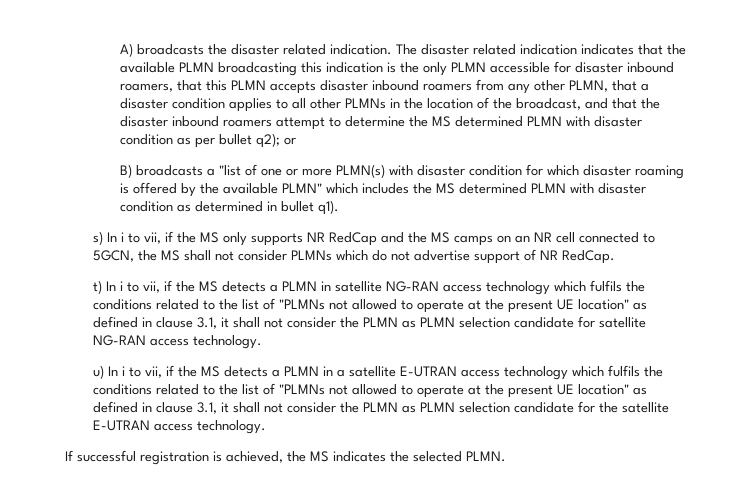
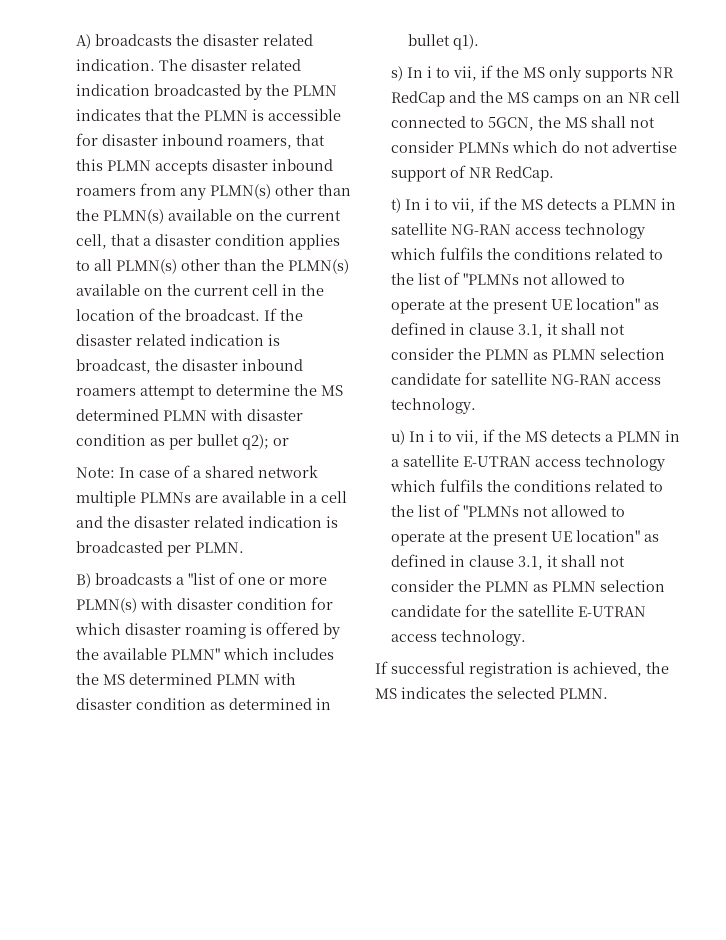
- The disaster related indication indicates that the available PLMN broadcasting this indication is the only PLMN accessible for disaster inbound roamers, that this PLMN accepts disaster inbound roamers from any other PLMN, that a disaster condition applies to all other PLMNs in the location of the broadcast, and that the disaster inbound roamers attempt to determine the MS determined PLMN with disaster condition as per bullet q2); or
+ The disaster related indication broadcasted by the PLMN indicates that the PLMN is accessible for disaster inbound roamers, that this PLMN accepts disaster inbound roamers from any PLMN(s) other than the PLMN(s) available on the current cell, that a disaster condition applies to all PLMN(s) other than the PLMN(s) available on the current cell in the location of the broadcast. If the disaster related indication is broadcast, the disaster inbound roamers attempt to determine the MS determined PLMN with disaster condition as per bullet q2); or
+ Note: In case of a shared network multiple PLMNs are available in a cell and the disaster related indication is broadcasted per PLMN.

